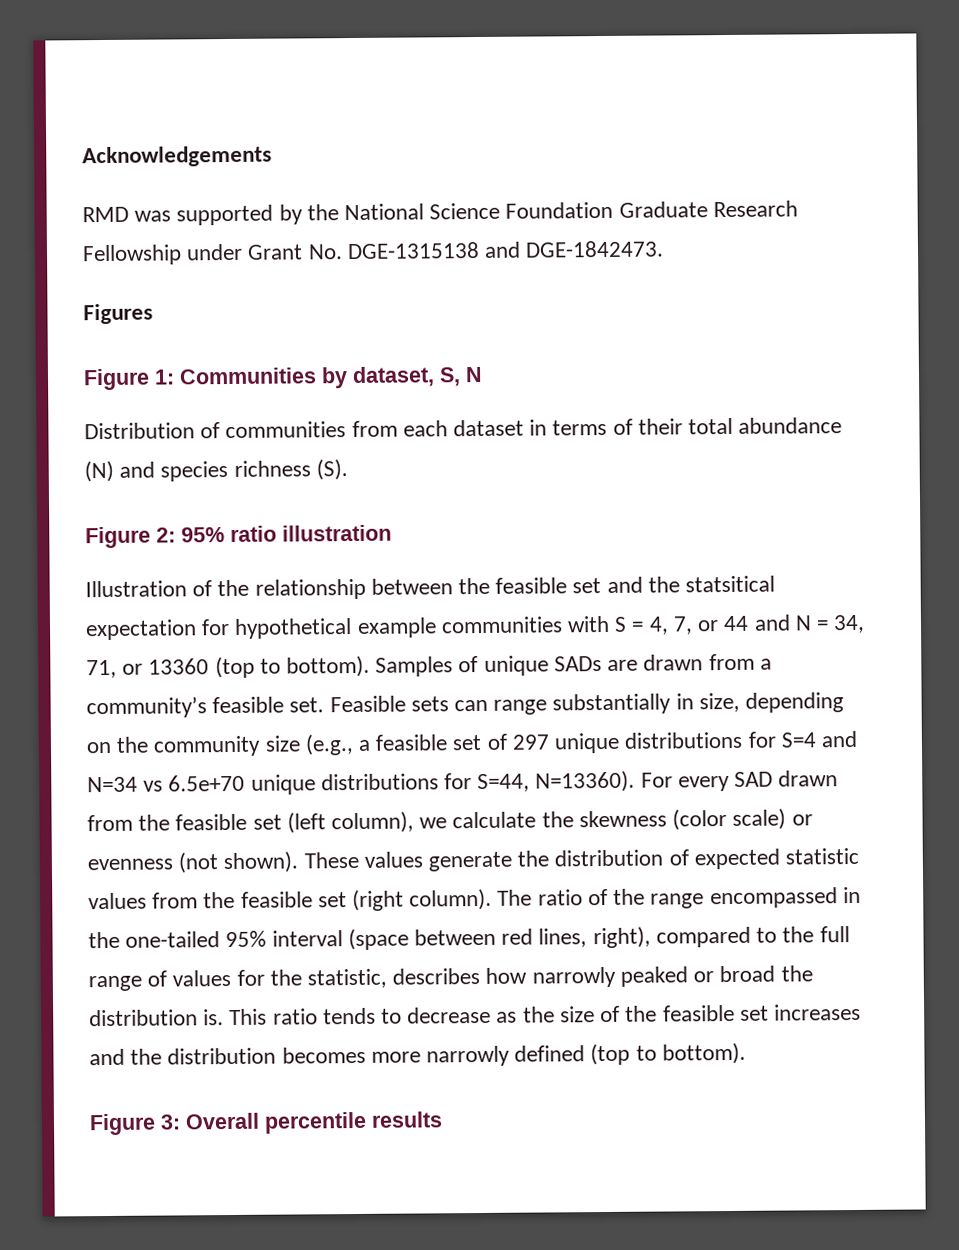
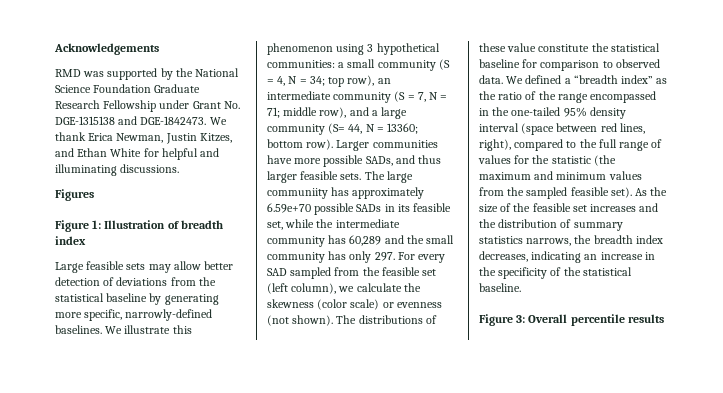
- RMD was supported by the National Science Foundation Graduate Research Fellowship under Grant No. DGE-1315138 and DGE-1842473.
+ RMD was supported by the National Science Foundation Graduate Research Fellowship under Grant No. DGE-1315138 and DGE-1842473. We thank Erica Newman, Justin Kitzes, and Ethan White for helpful and illuminating discussions.
  Figures
- Figure 1: Communities by dataset, S, N
- Distribution of communities from each dataset in terms of their total abundance (N) and species richness (S).
- Figure 2: 95% ratio illustration
- Illustration of the relationship between the feasible set and the statsitical expectation for hypothetical example communities with S = 4, 7, or 44 and N = 34, 71, or 13360 (top to bottom). Samples of unique SADs are drawn from a community’s feasible set. Feasible sets can range substantially in size, depending on the community size (e.g., a feasible set of 297 unique distributions for S=4 and N=34 vs 6.5e+70 unique distributions for S=44, N=13360). For every SAD drawn from the feasible set (left column), we calculate the skewness (color scale) or evenness (not shown).
+ Figure 1: Illustration of breadth index
+ Large feasible sets may allow better detection of deviations from the statistical baseline by generating more specific, narrowly-defined baselines. We illustrate this phenomenon using 3 hypothetical communities: a small community (S = 4, N = 34; top row), an intermediate community (S = 7, N = 71; middle row), and a large community (S= 44, N = 13360; bottom row). Larger communities have more possible SADs, and thus larger feasible sets. The large communiity has approximately 6.59e+70 possible SADs in its feasible set, while the intermediate community has 60,289 and the small community has only 297. For every SAD sampled from the feasible set (left column), we calculate the skewness (color scale) or evenness (not shown).
- These values generate the distribution of expected statistic values from the feasible set (right column). The ratio of the range encompassed in the one-tailed 95% interval (space between red lines, right), compared to the full range of values for the statistic, describes how narrowly peaked or broad the distribution is. This ratio tends to decrease as the size of the feasible set increases and the distribution becomes more narrowly defined (top to bottom).
+ The distributions of these value constitute the statistical baseline for comparison to observed data. We defined a “breadth index” as the ratio of the range encompassed in the one-tailed 95% density interval (space between red lines, right), compared to the full range of values for the statistic (the maximum and minimum values from the sampled feasible set). As the size of the feasible set increases and the distribution of summary statistics narrows, the breadth index decreases, indicating an increase in the specificity of the statistical baseline.

